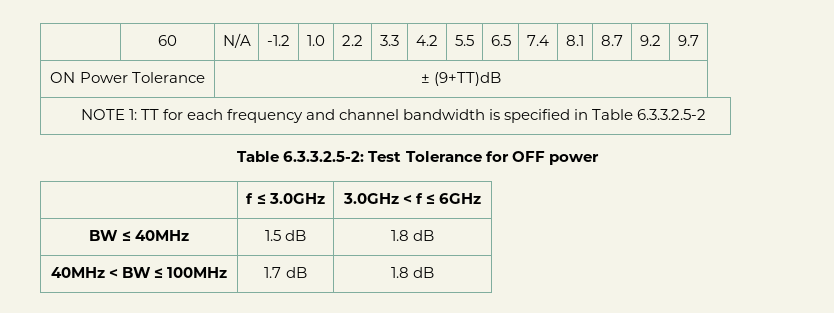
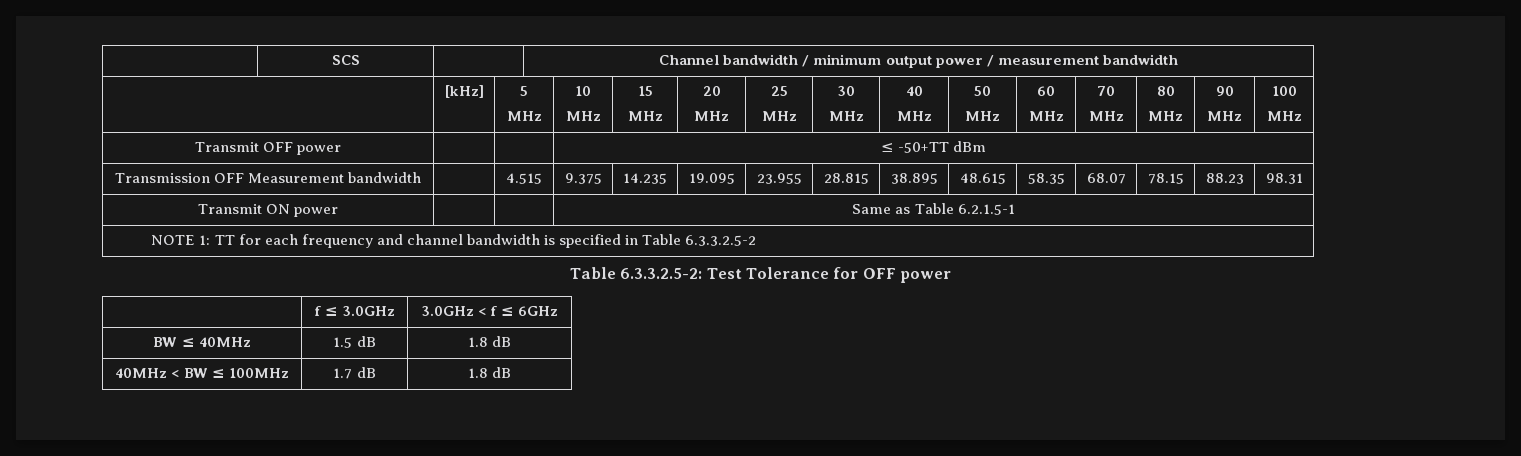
- | 60 | N/A | -1.2 | 1.0 | 2.2 | 3.3 | 4.2 | 5.5 | 6.5 | 7.4 | 8.1 | 8.7 | 9.2 | 9.7
- ON Power Tolerance | ± (9+TT)dB
+ | SCS | | Channel bandwidth / minimum output power / measurement bandwidth
+ | [kHz] | 5
+ MHz | 10
+ MHz | 15
+ MHz | 20
+ MHz | 25
+ MHz | 30
+ MHz | 40
+ MHz | 50
+ MHz | 60
+ MHz | 70
+ MHz | 80
+ MHz | 90
+ MHz | 100
+ MHz
+ Transmit OFF power | | | ≤ -50+TT dBm
+ Transmission OFF Measurement bandwidth | | 4.515 | 9.375 | 14.235 | 19.095 | 23.955 | 28.815 | 38.895 | 48.615 | 58.35 | 68.07 | 78.15 | 88.23 | 98.31
+ Transmit ON power | | | Same as Table 6.2.1.5-1

